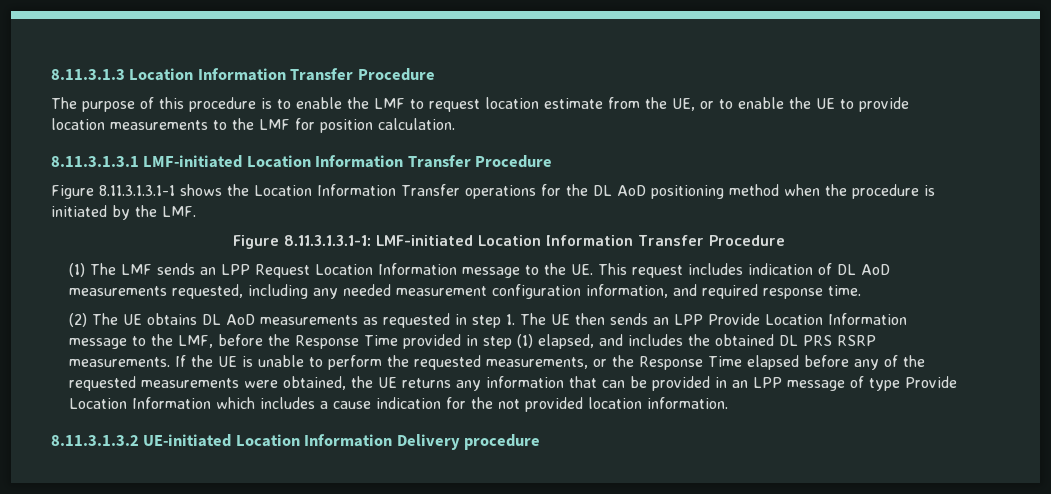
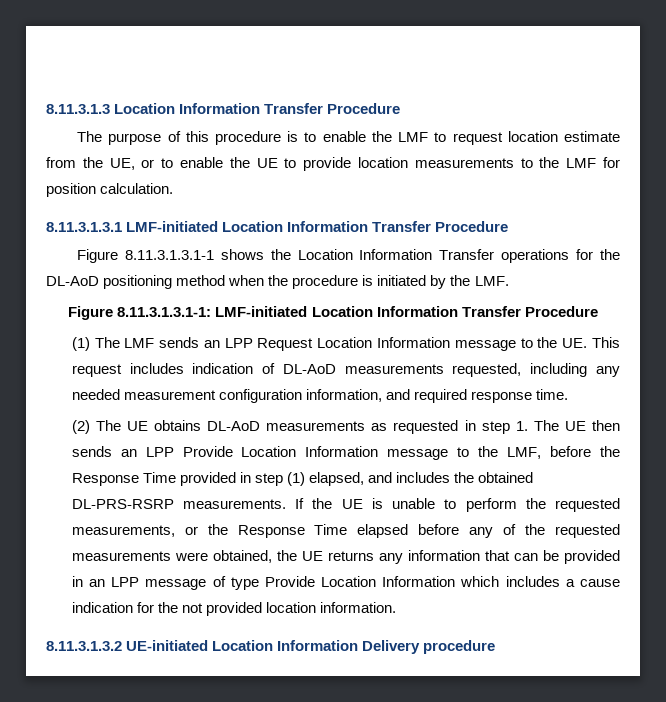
- Figure 8.11.3.1.3.1-1 shows the Location Information Transfer operations for the DL AoD positioning method when the procedure is initiated by the LMF.
+ Figure 8.11.3.1.3.1-1 shows the Location Information Transfer operations for the DL-AoD positioning method when the procedure is initiated by the LMF.
- (1) The LMF sends an LPP Request Location Information message to the UE. This request includes indication of DL AoD measurements requested, including any needed measurement configuration information, and required response time.
+ (1) The LMF sends an LPP Request Location Information message to the UE. This request includes indication of DL-AoD measurements requested, including any needed measurement configuration information, and required response time.
- (2) The UE obtains DL AoD measurements as requested in step 1. The UE then sends an LPP Provide Location Information message to the LMF, before the Response Time provided in step (1) elapsed, and includes the obtained DL PRS RSRP measurements.
+ (2) The UE obtains DL-AoD measurements as requested in step 1. The UE then sends an LPP Provide Location Information message to the LMF, before the Response Time provided in step (1) elapsed, and includes the obtained DL-PRS-RSRP measurements.

